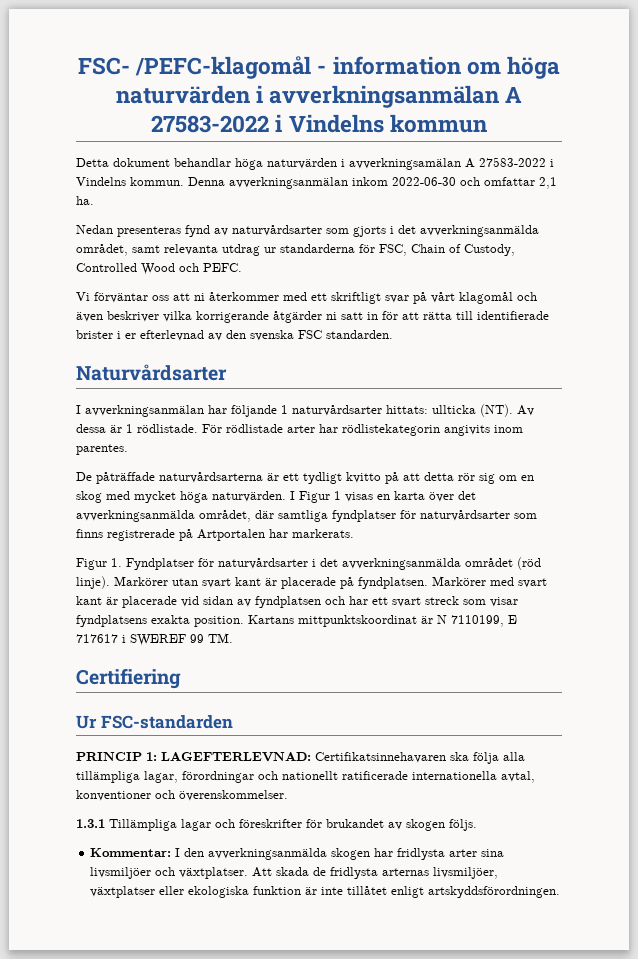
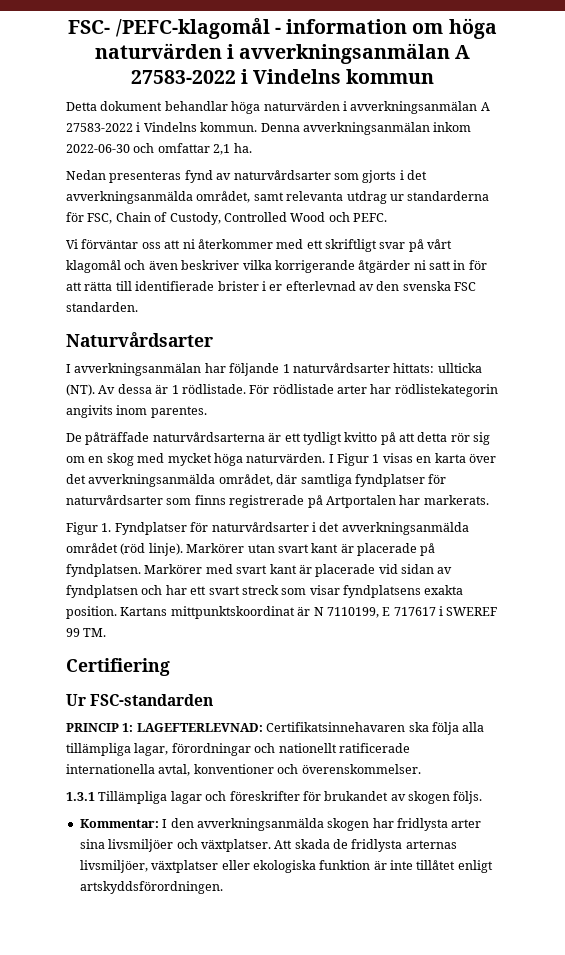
- Detta dokument behandlar höga naturvärden i avverkningsamälan A 27583-2022 i Vindelns kommun.
+ Detta dokument behandlar höga naturvärden i avverkningsanmälan A 27583-2022 i Vindelns kommun.

